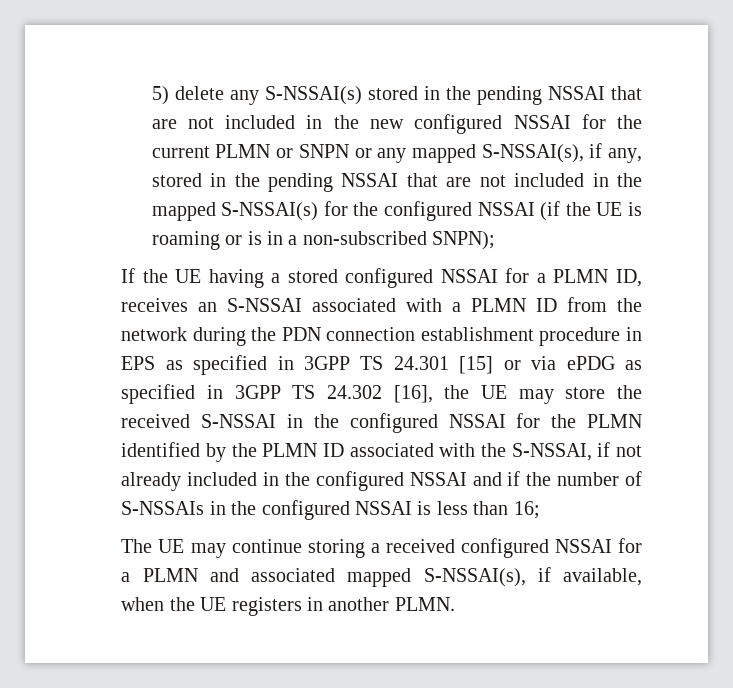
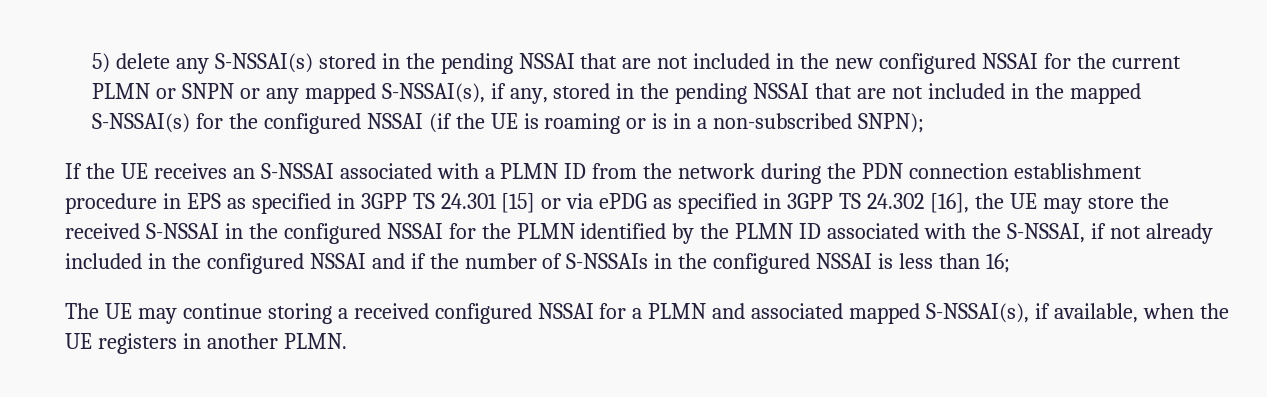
- If the UE having a stored configured NSSAI for a PLMN ID, receives an S-NSSAI associated with a PLMN ID from the network during the PDN connection establishment procedure in EPS as specified in 3GPP TS 24.301 [15] or via ePDG as specified in 3GPP TS 24.302 [16], the UE may store the received S-NSSAI in the configured NSSAI for the PLMN identified by the PLMN ID associated with the S-NSSAI, if not already included in the configured NSSAI and if the number of S-NSSAIs in the configured NSSAI is less than 16;
+ If the UE receives an S-NSSAI associated with a PLMN ID from the network during the PDN connection establishment procedure in EPS as specified in 3GPP TS 24.301 [15] or via ePDG as specified in 3GPP TS 24.302 [16], the UE may store the received S-NSSAI in the configured NSSAI for the PLMN identified by the PLMN ID associated with the S-NSSAI, if not already included in the configured NSSAI and if the number of S-NSSAIs in the configured NSSAI is less than 16;

